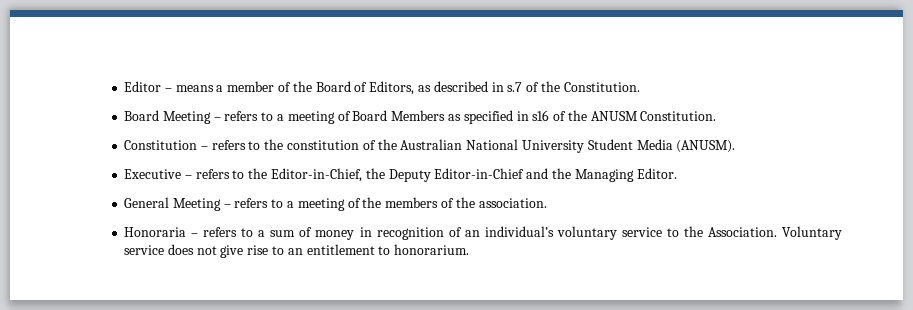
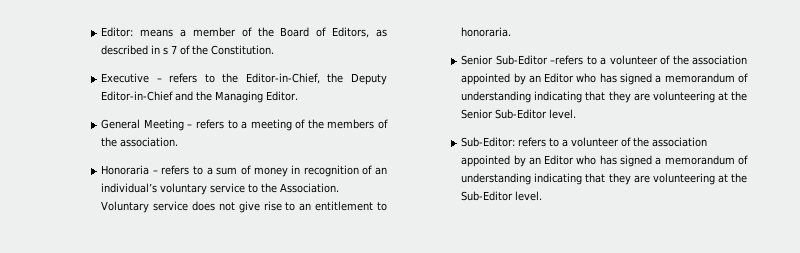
- Editor – means a member of the Board of Editors, as described in s.7 of the Constitution.
+ Editor: means a member of the Board of Editors, as described in s 7 of the Constitution.
- Board Meeting – refers to a meeting of Board Members as specified in s16 of the ANUSM Constitution.
- Constitution – refers to the constitution of the Australian National University Student Media (ANUSM).
- Voluntary service does not give rise to an entitlement to honorarium.
+ Voluntary service does not give rise to an entitlement to honoraria.
+ Senior Sub-Editor –refers to a volunteer of the association appointed by an Editor who has signed a memorandum of understanding indicating that they are volunteering at the Senior Sub-Editor level.
+ Sub-Editor: refers to a volunteer of the association appointed by an Editor who has signed a memorandum of understanding indicating that they are volunteering at the Sub-Editor level.

